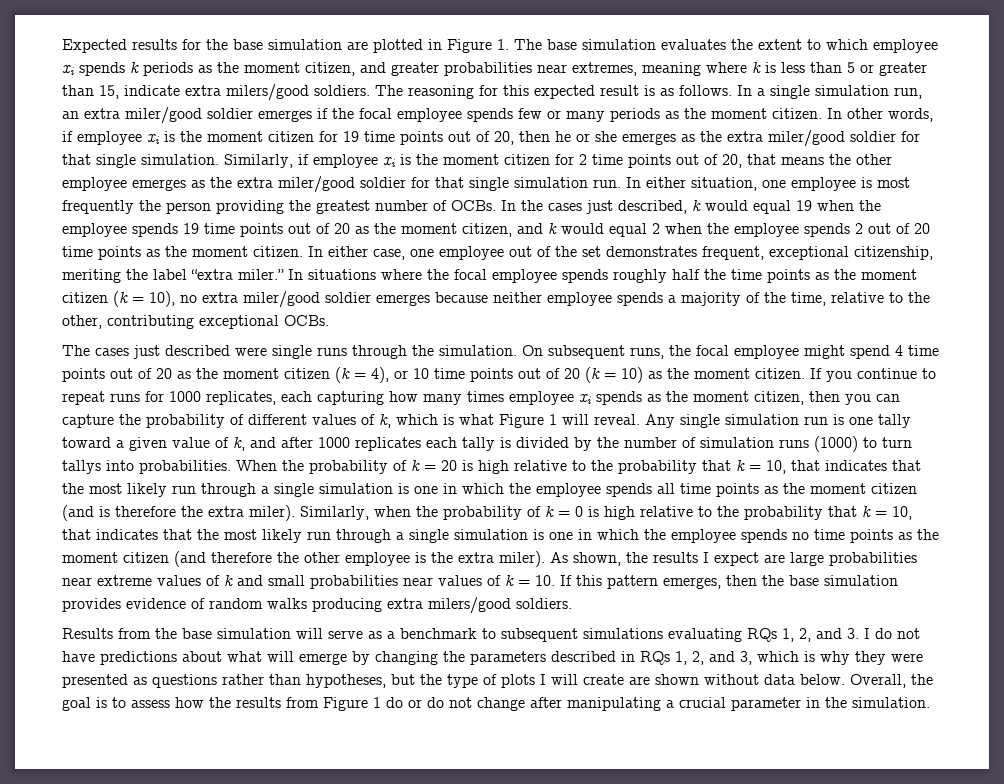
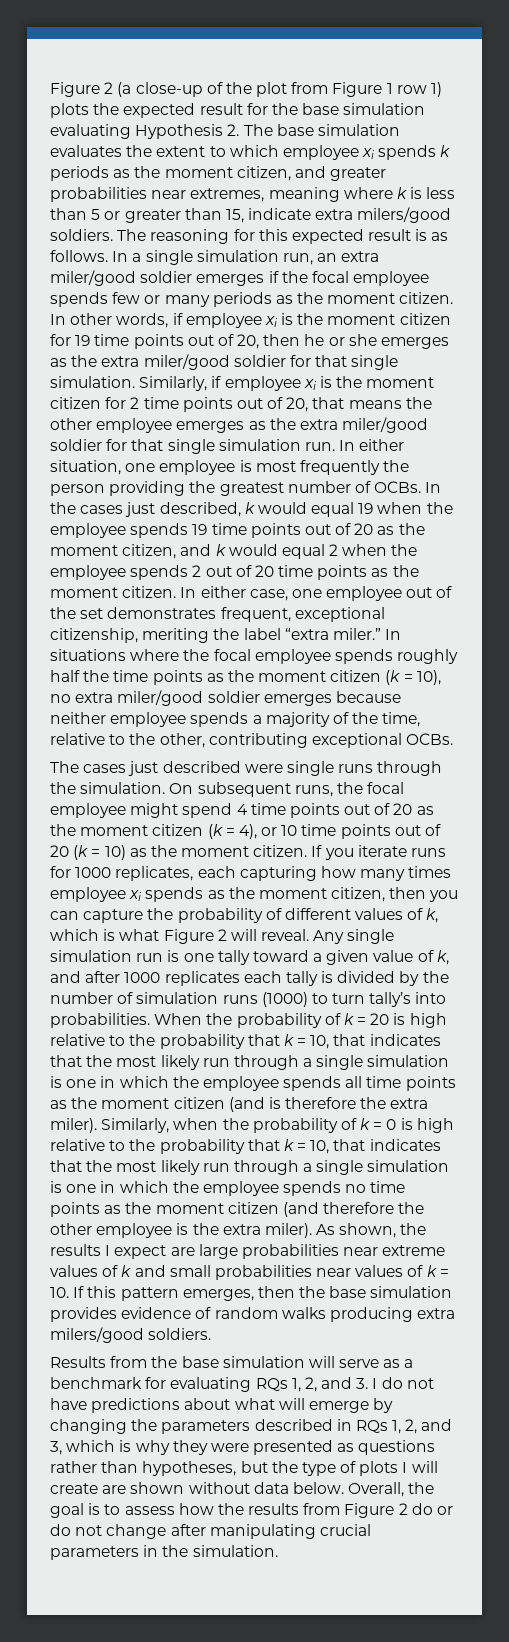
- Expected results for the base simulation are plotted in Figure 1. The base simulation evaluates the extent to which employee xi spends k periods as the moment citizen, and greater probabilities near extremes, meaning where k is less than 5 or greater than 15, indicate extra milers/good soldiers.
+ Figure 2 (a close-up of the plot from Figure 1 row 1) plots the expected result for the base simulation evaluating Hypothesis 2. The base simulation evaluates the extent to which employee xi spends k periods as the moment citizen, and greater probabilities near extremes, meaning where k is less than 5 or greater than 15, indicate extra milers/good soldiers.
- If you continue to repeat runs for 1000 replicates, each capturing how many times employee xi spends as the moment citizen, then you can capture the probability of different values of k, which is what Figure 1 will reveal.
+ If you iterate runs for 1000 replicates, each capturing how many times employee xi spends as the moment citizen, then you can capture the probability of different values of k, which is what Figure 2 will reveal.
- Any single simulation run is one tally toward a given value of k, and after 1000 replicates each tally is divided by the number of simulation runs (1000) to turn tallys into probabilities.
+ Any single simulation run is one tally toward a given value of k, and after 1000 replicates each tally is divided by the number of simulation runs (1000) to turn tally’s into probabilities.
- Results from the base simulation will serve as a benchmark to subsequent simulations evaluating RQs 1, 2, and 3. I do not have predictions about what will emerge by changing the parameters described in RQs 1, 2, and 3, which is why they were presented as questions rather than hypotheses, but the type of plots I will create are shown without data below.
+ Results from the base simulation will serve as a benchmark for evaluating RQs 1, 2, and 3. I do not have predictions about what will emerge by changing the parameters described in RQs 1, 2, and 3, which is why they were presented as questions rather than hypotheses, but the type of plots I will create are shown without data below.
- Overall, the goal is to assess how the results from Figure 1 do or do not change after manipulating a crucial parameter in the simulation.
+ Overall, the goal is to assess how the results from Figure 2 do or do not change after manipulating crucial parameters in the simulation.

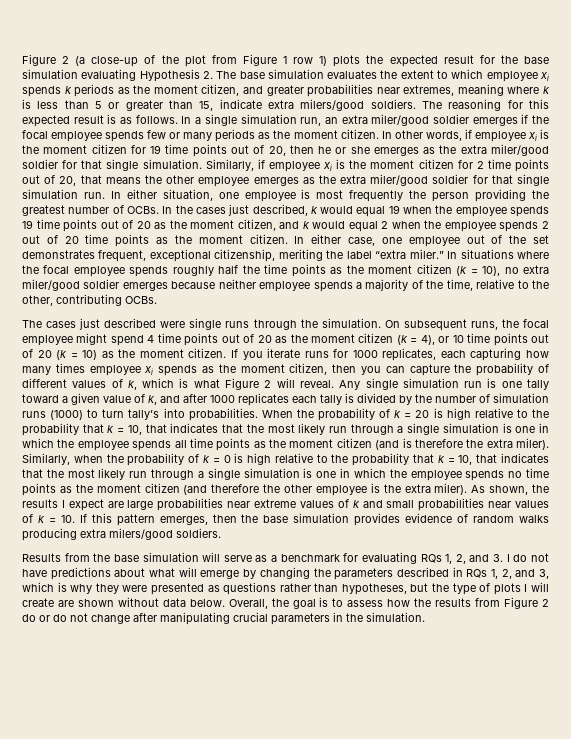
- In situations where the focal employee spends roughly half the time points as the moment citizen (k = 10), no extra miler/good soldier emerges because neither employee spends a majority of the time, relative to the other, contributing exceptional OCBs.
+ In situations where the focal employee spends roughly half the time points as the moment citizen (k = 10), no extra miler/good soldier emerges because neither employee spends a majority of the time, relative to the other, contributing OCBs.

